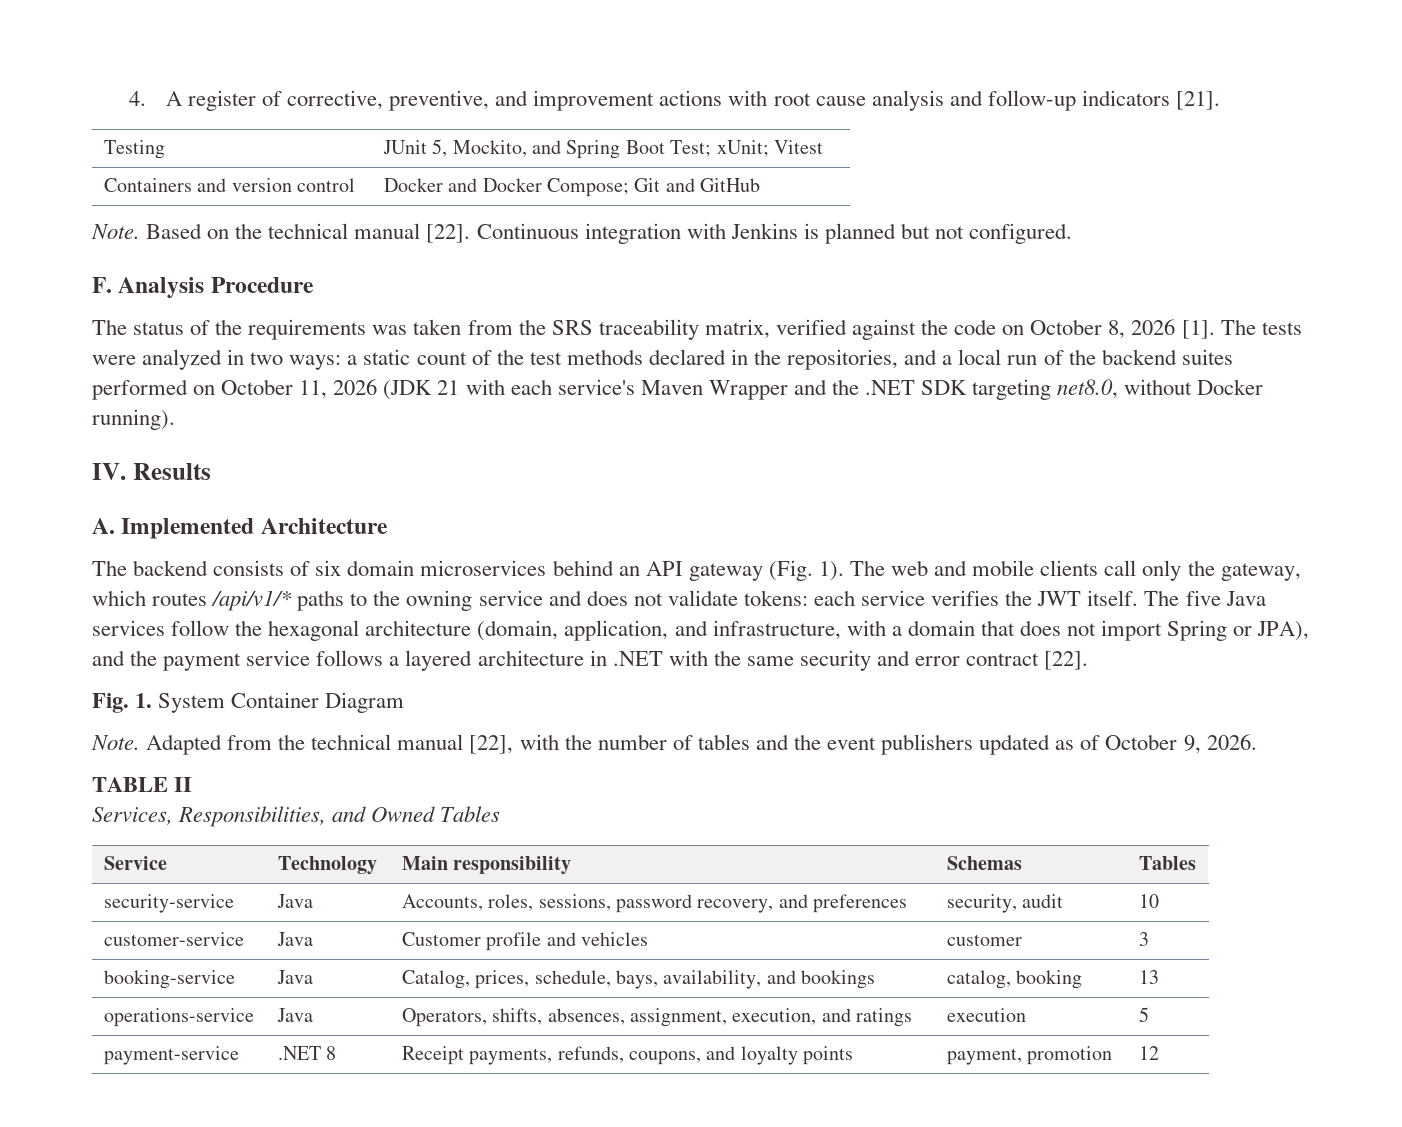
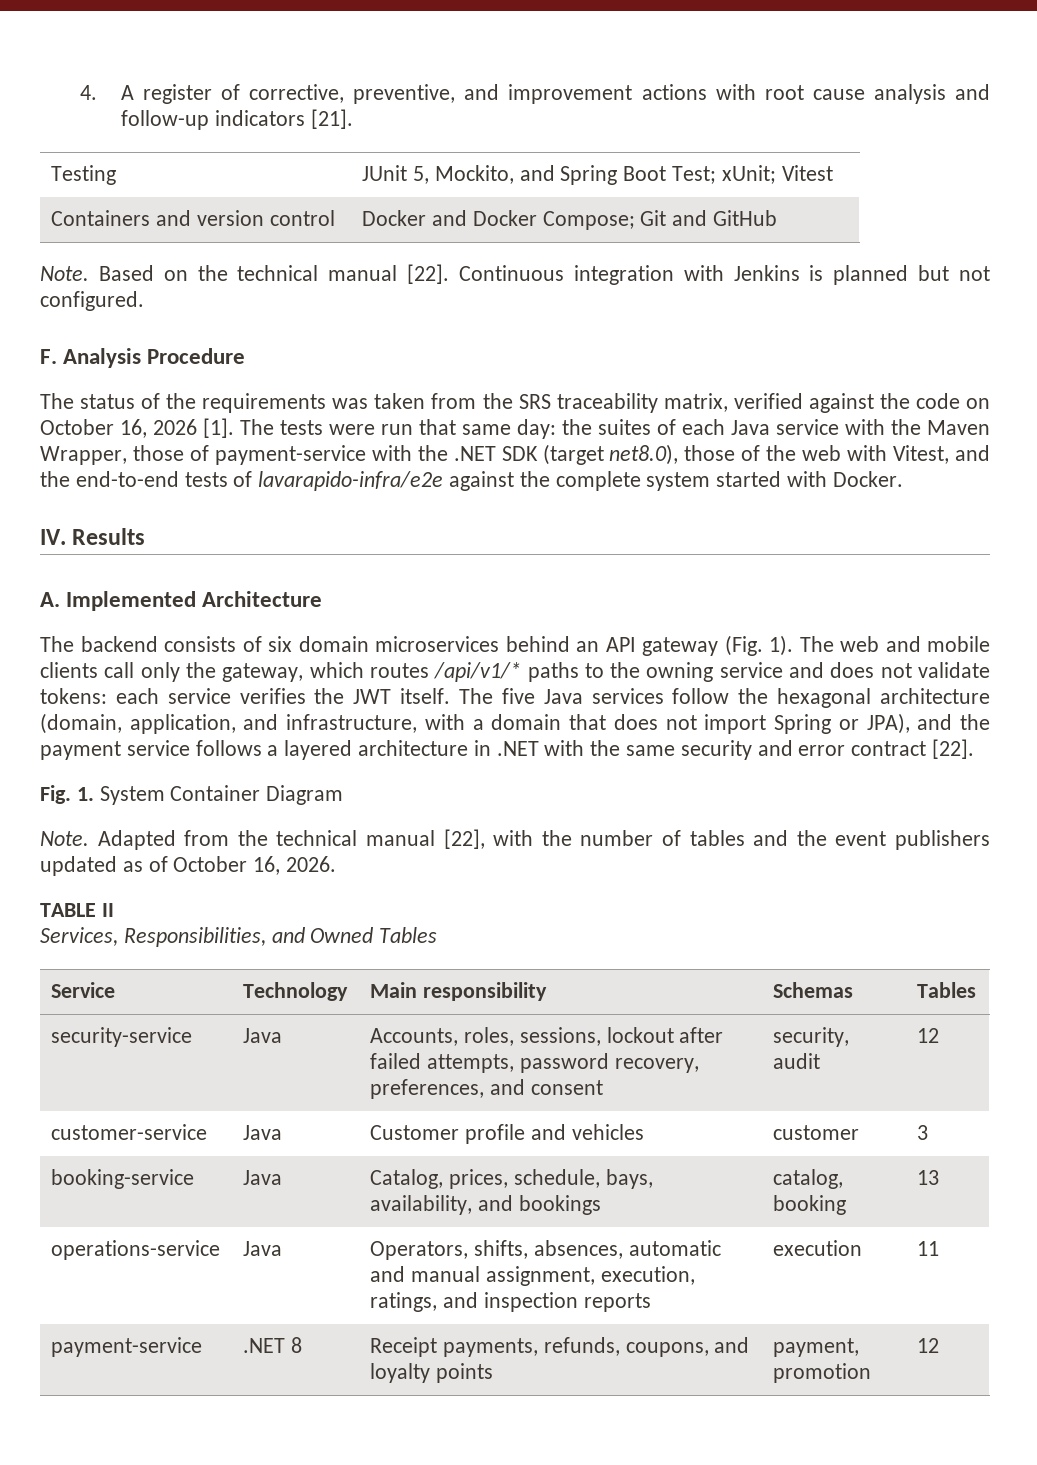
- The status of the requirements was taken from the SRS traceability matrix, verified against the code on October 8, 2026 [1].
+ The status of the requirements was taken from the SRS traceability matrix, verified against the code on October 16, 2026 [1].
- The tests were analyzed in two ways: a static count of the test methods declared in the repositories, and a local run of the backend suites performed on October 11, 2026 (JDK 21 with each service's Maven Wrapper and the .NET SDK targeting net8.0, without Docker running).
+ The tests were run that same day: the suites of each Java service with the Maven Wrapper, those of payment-service with the .NET SDK (target net8.0), those of the web with Vitest, and the end-to-end tests of lavarapido-infra/e2e against the complete system started with Docker.
- Adapted from the technical manual [22], with the number of tables and the event publishers updated as of October 9, 2026.
+ Adapted from the technical manual [22], with the number of tables and the event publishers updated as of October 16, 2026.
- security-service | Java | Accounts, roles, sessions, password recovery, and preferences | security, audit | 10
+ security-service | Java | Accounts, roles, sessions, lockout after failed attempts, password recovery, preferences, and consent | security, audit | 12
- operations-service | Java | Operators, shifts, absences, assignment, execution, and ratings | execution | 5
+ operations-service | Java | Operators, shifts, absences, automatic and manual assignment, execution, ratings, and inspection reports | execution | 11

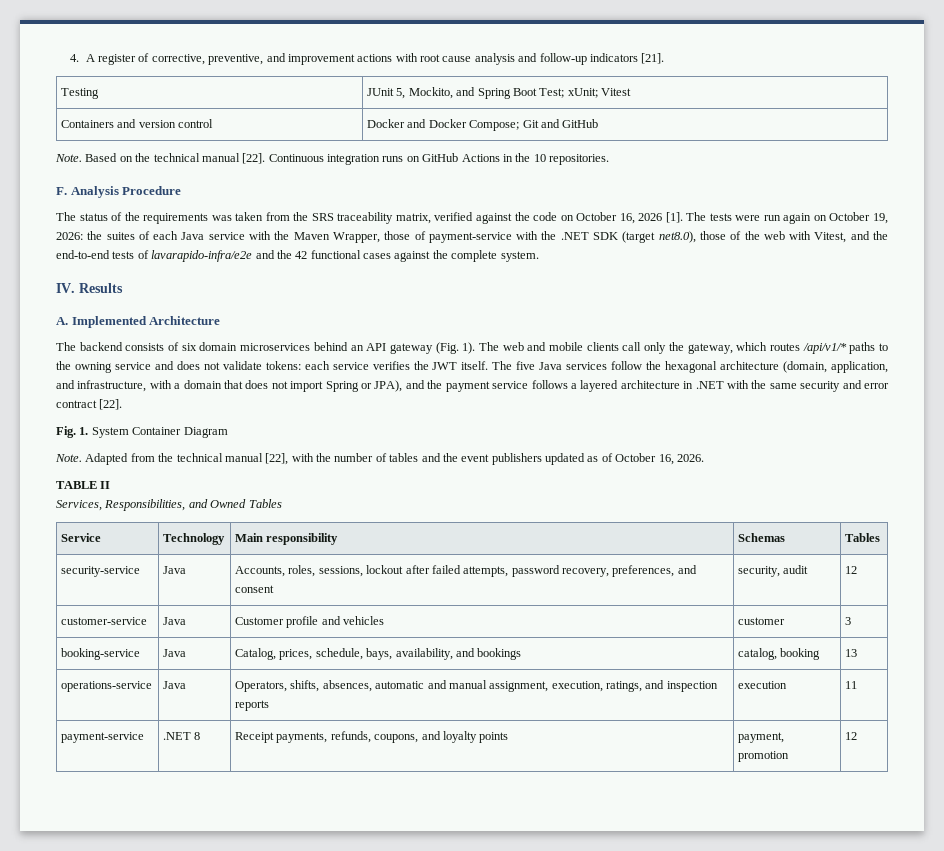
- Continuous integration with Jenkins is planned but not configured.
+ Continuous integration runs on GitHub Actions in the 10 repositories.
- The tests were run that same day: the suites of each Java service with the Maven Wrapper, those of payment-service with the .NET SDK (target net8.0), those of the web with Vitest, and the end-to-end tests of lavarapido-infra/e2e against the complete system started with Docker.
+ The tests were run again on October 19, 2026: the suites of each Java service with the Maven Wrapper, those of payment-service with the .NET SDK (target net8.0), those of the web with Vitest, and the end-to-end tests of lavarapido-infra/e2e and the 42 functional cases against the complete system.

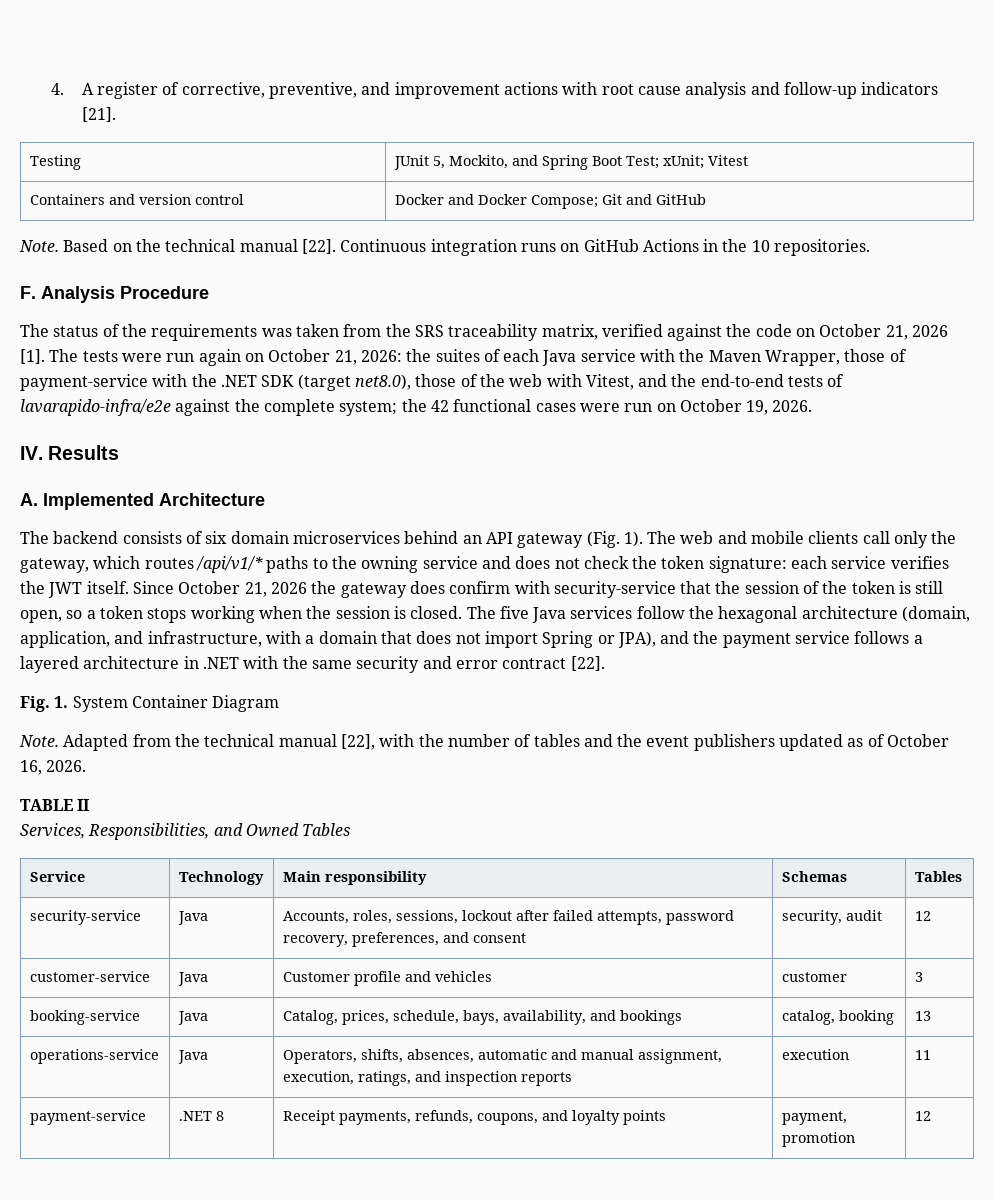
- The status of the requirements was taken from the SRS traceability matrix, verified against the code on October 16, 2026 [1].
+ The status of the requirements was taken from the SRS traceability matrix, verified against the code on October 21, 2026 [1].
- The tests were run again on October 19, 2026: the suites of each Java service with the Maven Wrapper, those of payment-service with the .NET SDK (target net8.0), those of the web with Vitest, and the end-to-end tests of lavarapido-infra/e2e and the 42 functional cases against the complete system.
+ The tests were run again on October 21, 2026: the suites of each Java service with the Maven Wrapper, those of payment-service with the .NET SDK (target net8.0), those of the web with Vitest, and the end-to-end tests of lavarapido-infra/e2e against the complete system; the 42 functional cases were run on October 19, 2026.
- The web and mobile clients call only the gateway, which routes /api/v1/* paths to the owning service and does not validate tokens: each service verifies the JWT itself.
+ The web and mobile clients call only the gateway, which routes /api/v1/* paths to the owning service and does not check the token signature: each service verifies the JWT itself.
+ Since October 21, 2026 the gateway does confirm with security-service that the session of the token is still open, so a token stops working when the session is closed.

